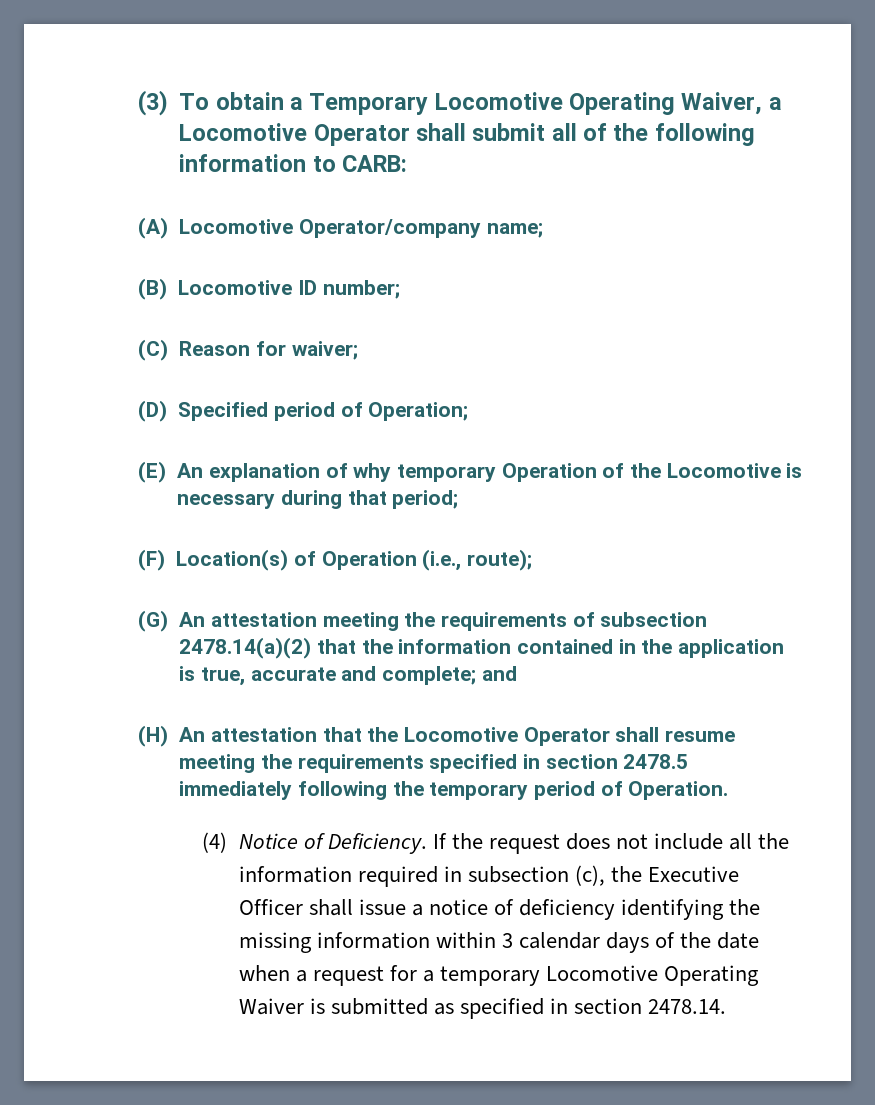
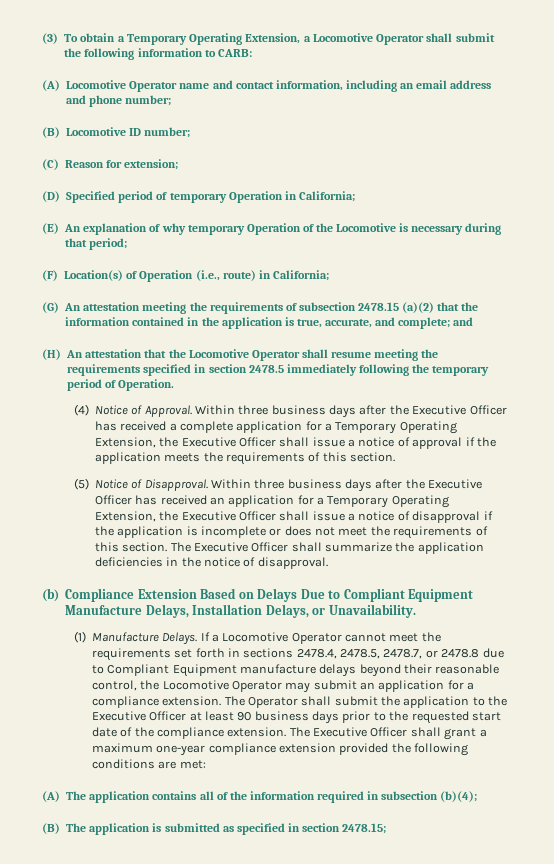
- (3) To obtain a Temporary Locomotive Operating Waiver, a Locomotive Operator shall submit all of the following information to CARB:
+ (3) To obtain a Temporary Operating Extension, a Locomotive Operator shall submit the following information to CARB:
- (A) Locomotive Operator/company name;
+ (A) Locomotive Operator name and contact information, including an email address and phone number;
- (C) Reason for waiver;
+ (C) Reason for extension;
- (D) Specified period of Operation;
+ (D) Specified period of temporary Operation in California;
- (F) Location(s) of Operation (i.e., route);
+ (F) Location(s) of Operation (i.e., route) in California;
- (G) An attestation meeting the requirements of subsection 2478.14(a)(2) that the information contained in the application is true, accurate and complete; and
+ (G) An attestation meeting the requirements of subsection 2478.15 (a)(2) that the information contained in the application is true, accurate, and complete; and
- (4) Notice of Deficiency. If the request does not include all the information required in subsection (c), the Executive Officer shall issue a notice of deficiency identifying the missing information within 3 calendar days of the date when a request for a temporary Locomotive Operating Waiver is submitted as specified in section 2478.14.
+ (4) Notice of Approval. Within three business days after the Executive Officer has received a complete application for a Temporary Operating Extension, the Executive Officer shall issue a notice of approval if the application meets the requirements of this section.
+ (5) Notice of Disapproval. Within three business days after the Executive Officer has received an application for a Temporary Operating Extension, the Executive Officer shall issue a notice of disapproval if the application is incomplete or does not meet the requirements of this section. The Executive Officer shall summarize the application deficiencies in the notice of disapproval.
+ (b) Compliance Extension Based on Delays Due to Compliant Equipment Manufacture Delays, Installation Delays, or Unavailability.
+ (1) Manufacture Delays. If a Locomotive Operator cannot meet the requirements set forth in sections 2478.4, 2478.5, 2478.7, or 2478.8 due to Compliant Equipment manufacture delays beyond their reasonable control, the Locomotive Operator may submit an application for a compliance extension. The Operator shall submit the application to the Executive Officer at least 90 business days prior to the requested start date of the compliance extension. The Executive Officer shall grant a maximum one-year compliance extension provided the following conditions are met:
+ (A) The application contains all of the information required in subsection (b)(4);
+ (B) The application is submitted as specified in section 2478.15;

